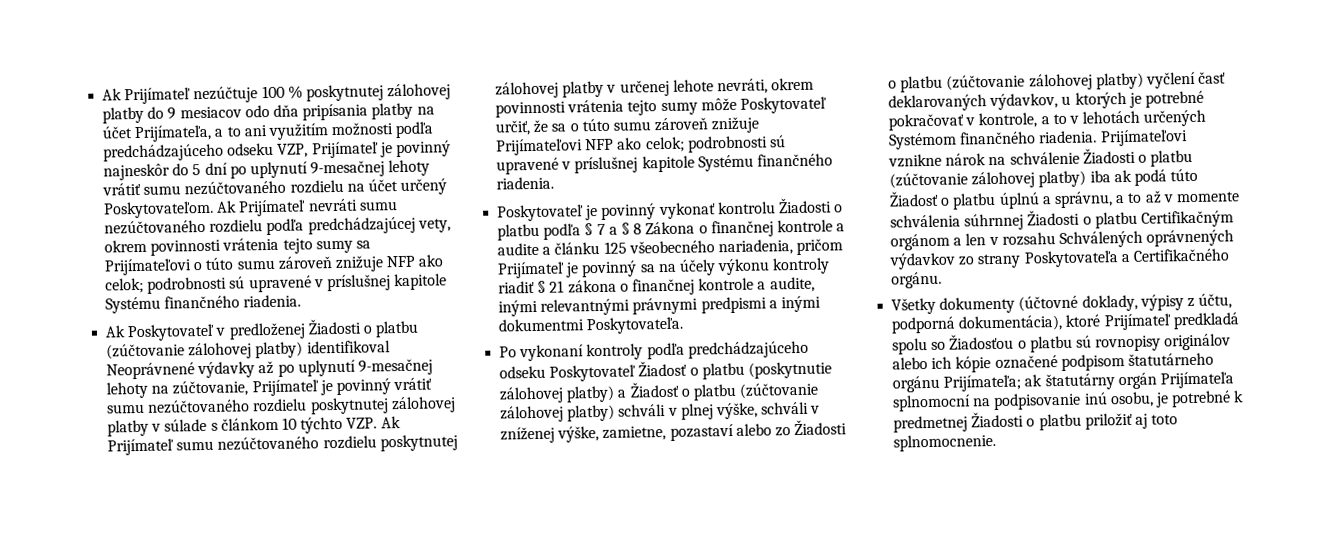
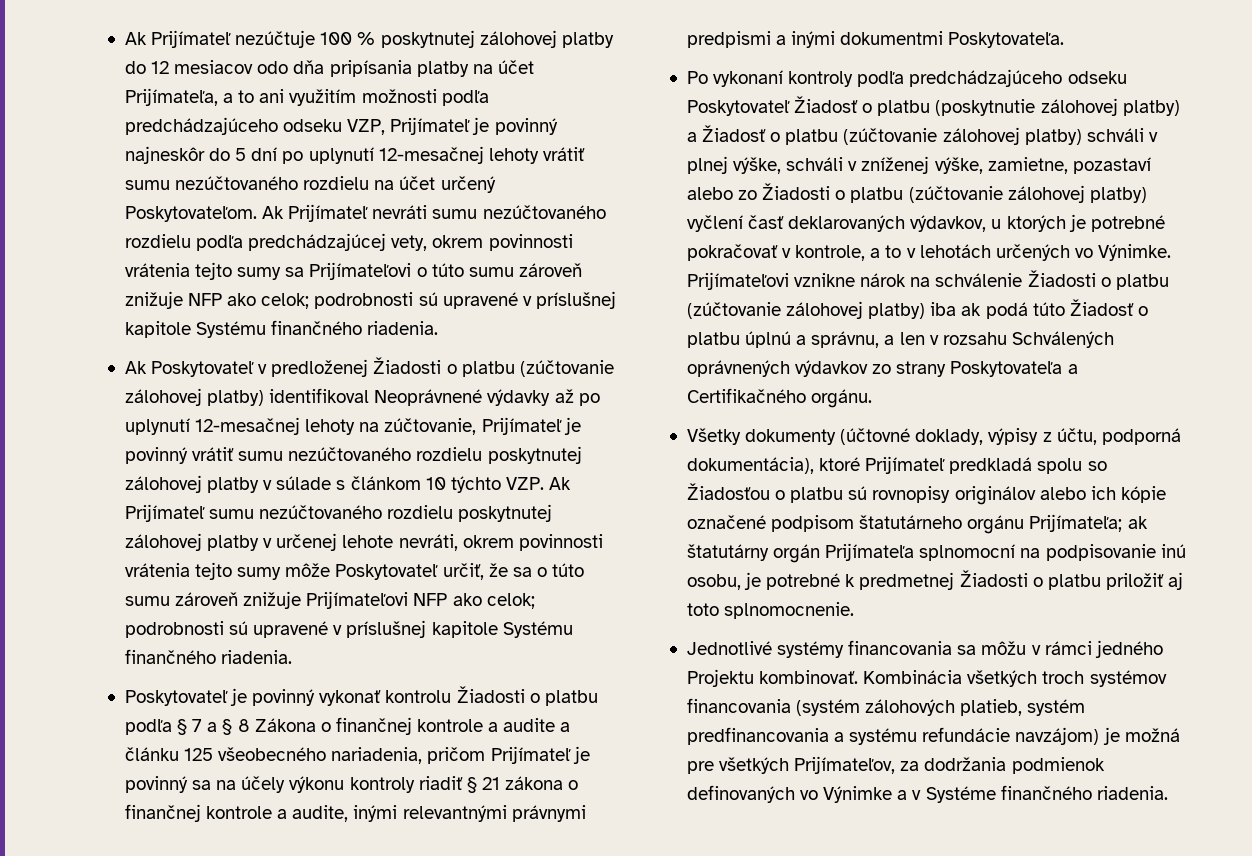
- Ak Prijímateľ nezúčtuje 100 % poskytnutej zálohovej platby do 9 mesiacov odo dňa pripísania platby na účet Prijímateľa, a to ani využitím možnosti podľa predchádzajúceho odseku VZP, Prijímateľ je povinný najneskôr do 5 dní po uplynutí 9-mesačnej lehoty vrátiť sumu nezúčtovaného rozdielu na účet určený Poskytovateľom.
+ Ak Prijímateľ nezúčtuje 100 % poskytnutej zálohovej platby do 12 mesiacov odo dňa pripísania platby na účet Prijímateľa, a to ani využitím možnosti podľa predchádzajúceho odseku VZP, Prijímateľ je povinný najneskôr do 5 dní po uplynutí 12-mesačnej lehoty vrátiť sumu nezúčtovaného rozdielu na účet určený Poskytovateľom.
- Ak Poskytovateľ v predloženej Žiadosti o platbu (zúčtovanie zálohovej platby) identifikoval Neoprávnené výdavky až po uplynutí 9-mesačnej lehoty na zúčtovanie, Prijímateľ je povinný vrátiť sumu nezúčtovaného rozdielu poskytnutej zálohovej platby v súlade s článkom 10 týchto VZP. Ak Prijímateľ sumu nezúčtovaného rozdielu poskytnutej zálohovej platby v určenej lehote nevráti, okrem povinnosti vrátenia tejto sumy môže Poskytovateľ určiť, že sa o túto sumu zároveň znižuje Prijímateľovi NFP ako celok;
+ Ak Poskytovateľ v predloženej Žiadosti o platbu (zúčtovanie zálohovej platby) identifikoval Neoprávnené výdavky až po uplynutí 12-mesačnej lehoty na zúčtovanie, Prijímateľ je povinný vrátiť sumu nezúčtovaného rozdielu poskytnutej zálohovej platby v súlade s článkom 10 týchto VZP. Ak Prijímateľ sumu nezúčtovaného rozdielu poskytnutej zálohovej platby v určenej lehote nevráti, okrem povinnosti vrátenia tejto sumy môže Poskytovateľ určiť, že sa o túto sumu zároveň znižuje Prijímateľovi NFP ako celok;
- Po vykonaní kontroly podľa predchádzajúceho odseku Poskytovateľ Žiadosť o platbu (poskytnutie zálohovej platby) a Žiadosť o platbu (zúčtovanie zálohovej platby) schváli v plnej výške, schváli v zníženej výške, zamietne, pozastaví alebo zo Žiadosti o platbu (zúčtovanie zálohovej platby) vyčlení časť deklarovaných výdavkov, u ktorých je potrebné pokračovať v kontrole, a to v lehotách určených Systémom finančného riadenia.
+ Po vykonaní kontroly podľa predchádzajúceho odseku Poskytovateľ Žiadosť o platbu (poskytnutie zálohovej platby) a Žiadosť o platbu (zúčtovanie zálohovej platby) schváli v plnej výške, schváli v zníženej výške, zamietne, pozastaví alebo zo Žiadosti o platbu (zúčtovanie zálohovej platby) vyčlení časť deklarovaných výdavkov, u ktorých je potrebné pokračovať v kontrole, a to v lehotách určených vo Výnimke.
- Prijímateľovi vznikne nárok na schválenie Žiadosti o platbu (zúčtovanie zálohovej platby) iba ak podá túto Žiadosť o platbu úplnú a správnu, a to až v momente schválenia súhrnnej Žiadosti o platbu Certifikačným orgánom a len v rozsahu Schválených oprávnených výdavkov zo strany Poskytovateľa a Certifikačného orgánu.
+ Prijímateľovi vznikne nárok na schválenie Žiadosti o platbu (zúčtovanie zálohovej platby) iba ak podá túto Žiadosť o platbu úplnú a správnu, a len v rozsahu Schválených oprávnených výdavkov zo strany Poskytovateľa a Certifikačného orgánu.
+ Jednotlivé systémy financovania sa môžu v rámci jedného Projektu kombinovať. Kombinácia všetkých troch systémov financovania (systém zálohových platieb, systém predfinancovania a systému refundácie navzájom) je možná pre všetkých Prijímateľov, za dodržania podmienok definovaných vo Výnimke a v Systéme finančného riadenia.

